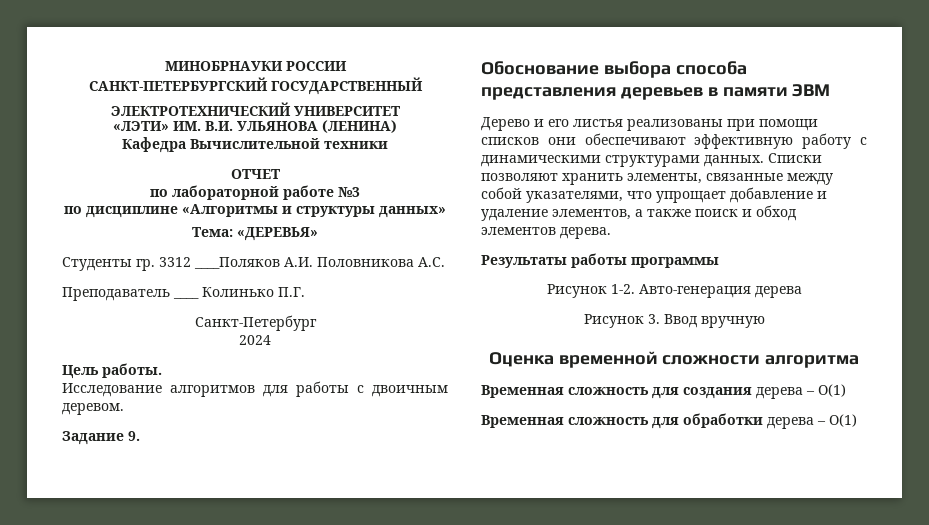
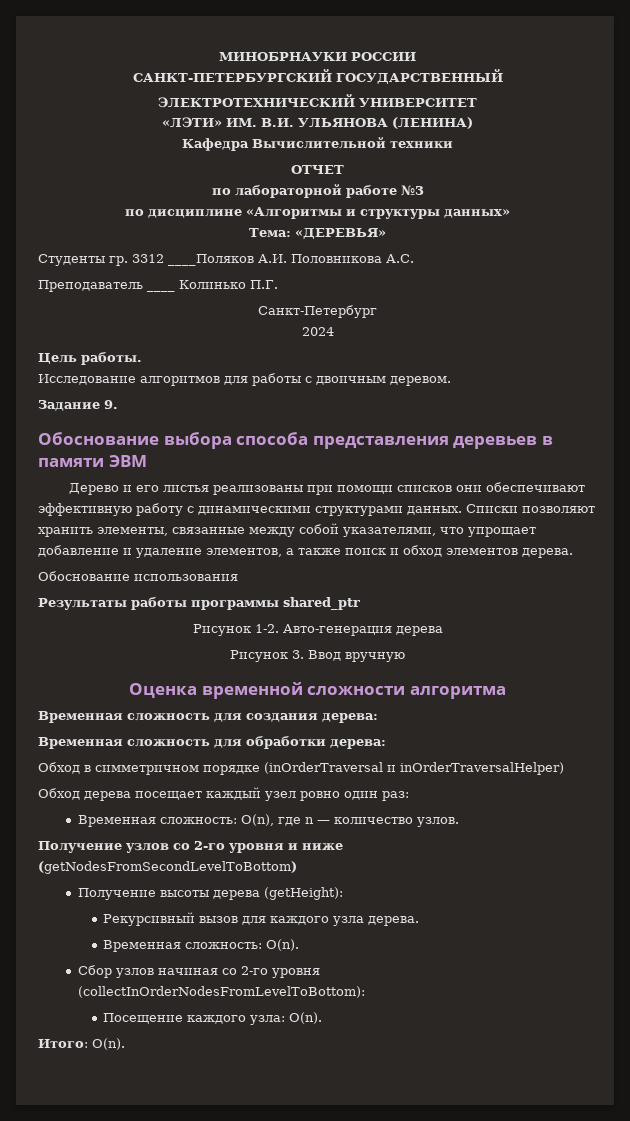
+ Обоснование использования
- Результаты работы программы
+ Результаты работы программы shared_ptr
- Временная сложность для создания дерева – O(1)
+ Временная сложность для создания дерева:
- Временная сложность для обработки дерева – O(1)
+ Временная сложность для обработки дерева:
+ Обход в симметричном порядке (inOrderTraversal и inOrderTraversalHelper)
+ Обход дерева посещает каждый узел ровно один раз:
+ Временная сложность: O(n), где n — количество узлов.
+ Получение узлов со 2-го уровня и ниже (getNodesFromSecondLevelToBottom)
+ Получение высоты дерева (getHeight):
+ Рекурсивный вызов для каждого узла дерева.
+ Временная сложность: O(n).
+ Сбор узлов начиная со 2-го уровня (collectInOrderNodesFromLevelToBottom):
+ Посещение каждого узла: O(n).
+ Итого: O(n).

